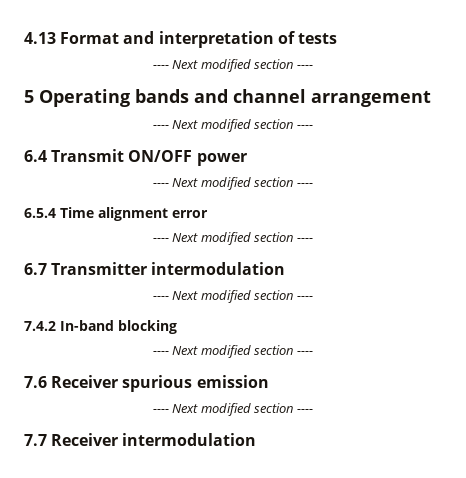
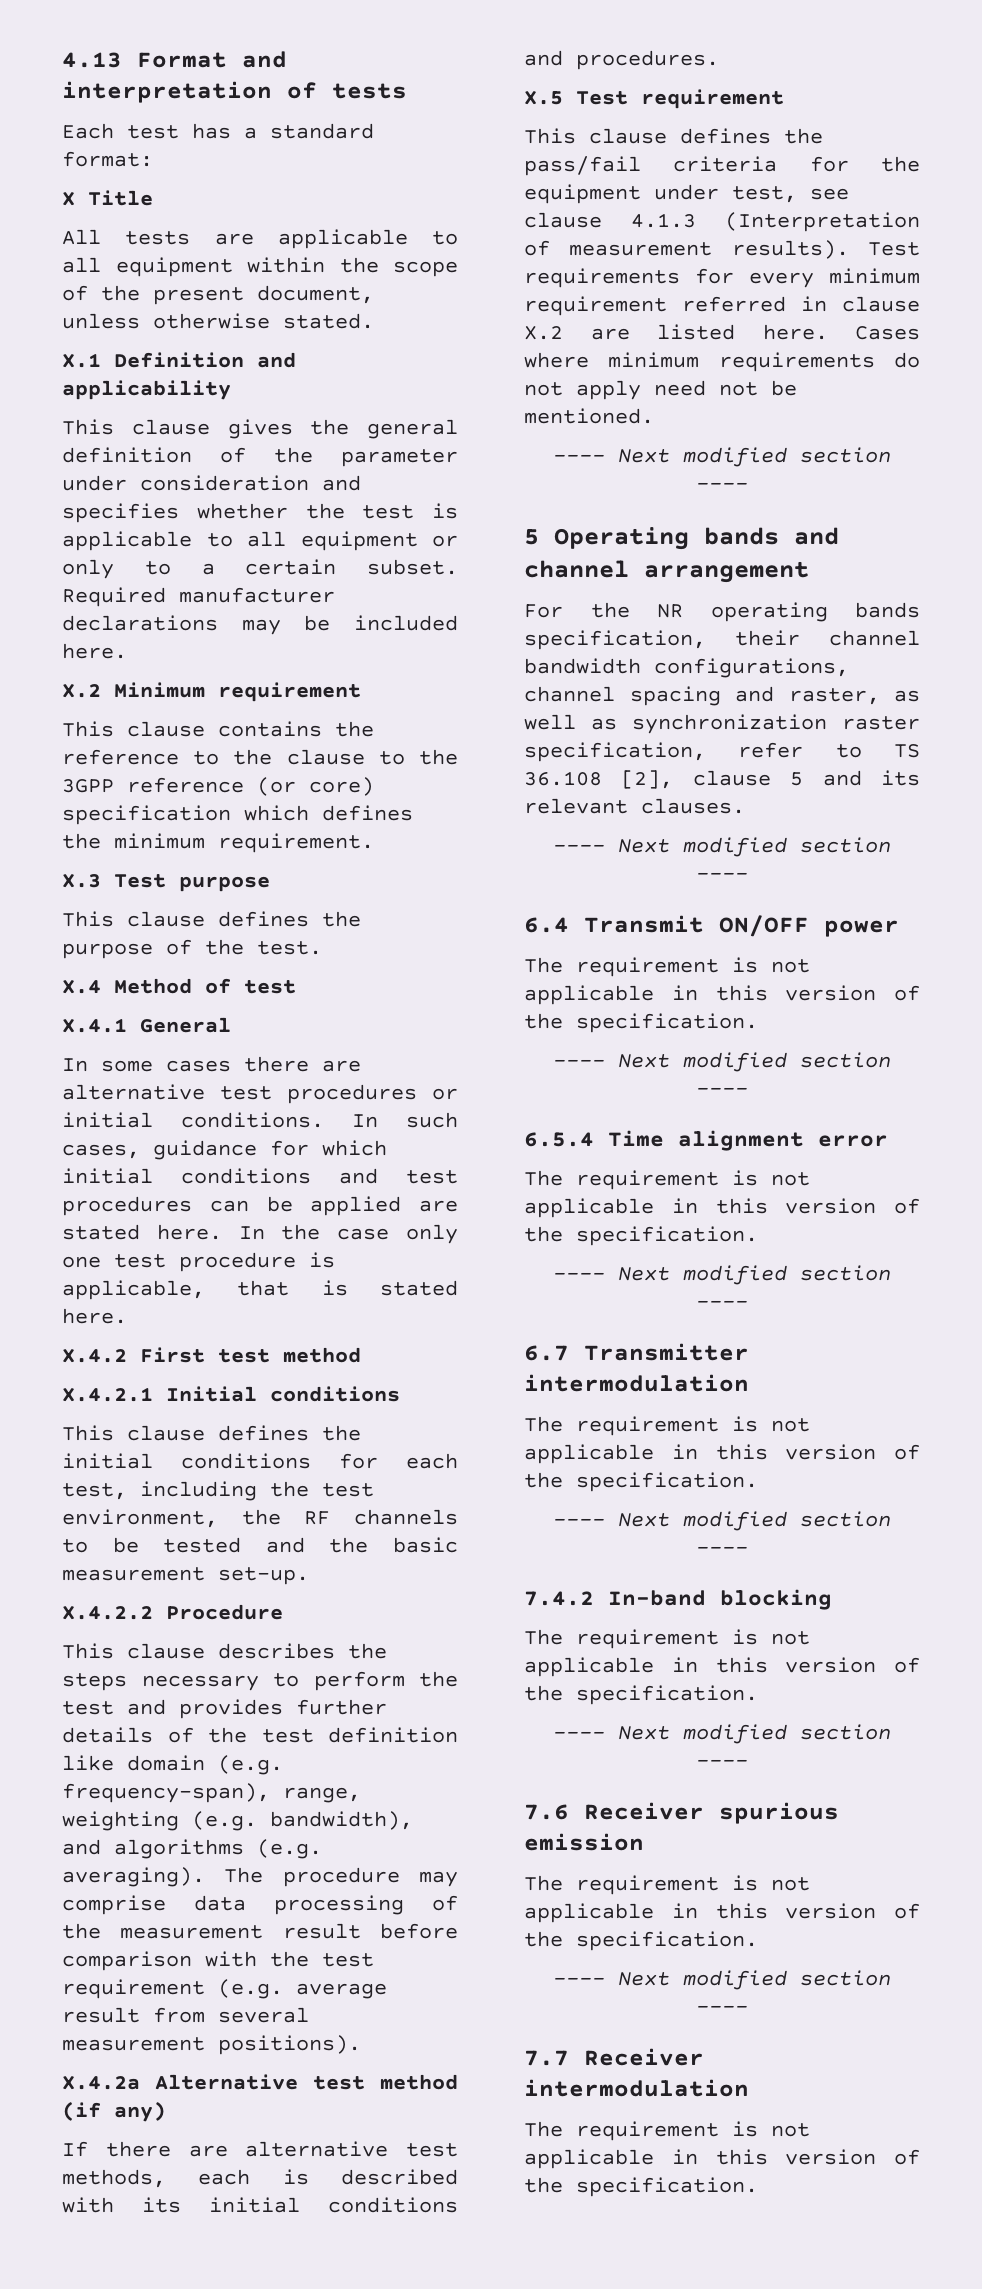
+ Each test has a standard format:
+ X Title
+ All tests are applicable to all equipment within the scope of the present document, unless otherwise stated.
+ X.1 Definition and applicability
+ This clause gives the general definition of the parameter under consideration and specifies whether the test is applicable to all equipment or only to a certain subset. Required manufacturer declarations may be included here.
+ X.2 Minimum requirement
+ This clause contains the reference to the clause to the 3GPP reference (or core) specification which defines the minimum requirement.
+ X.3 Test purpose
+ This clause defines the purpose of the test.
+ X.4 Method of test
+ X.4.1 General
+ In some cases there are alternative test procedures or initial conditions. In such cases, guidance for which initial conditions and test procedures can be applied are stated here. In the case only one test procedure is applicable, that is stated here.
+ X.4.2 First test method
+ X.4.2.1 Initial conditions
+ This clause defines the initial conditions for each test, including the test environment, the RF channels to be tested and the basic measurement set-up.
+ X.4.2.2 Procedure
+ This clause describes the steps necessary to perform the test and provides further details of the test definition like domain (e.g. frequency-span), range, weighting (e.g. bandwidth), and algorithms (e.g. averaging). The procedure may comprise data processing of the measurement result before comparison with the test requirement (e.g. average result from several measurement positions).
+ X.4.2a Alternative test method (if any)
+ If there are alternative test methods, each is described with its initial conditions and procedures.
+ X.5 Test requirement
+ This clause defines the pass/fail criteria for the equipment under test, see clause 4.1.3 (Interpretation of measurement results). Test requirements for every minimum requirement referred in clause X.2 are listed here. Cases where minimum requirements do not apply need not be mentioned.
+ For the NR operating bands specification, their channel bandwidth configurations, channel spacing and raster, as well as synchronization raster specification, refer to TS 36.108 [2], clause 5 and its relevant clauses.
  6.4 Transmit ON/OFF power
+ The requirement is not applicable in this version of the specification.
  6.5.4 Time alignment error
+ The requirement is not applicable in this version of the specification.
  6.7 Transmitter intermodulation
+ The requirement is not applicable in this version of the specification.
  7.4.2 In-band blocking
+ The requirement is not applicable in this version of the specification.
  7.6 Receiver spurious emission
+ The requirement is not applicable in this version of the specification.
  7.7 Receiver intermodulation
+ The requirement is not applicable in this version of the specification.

